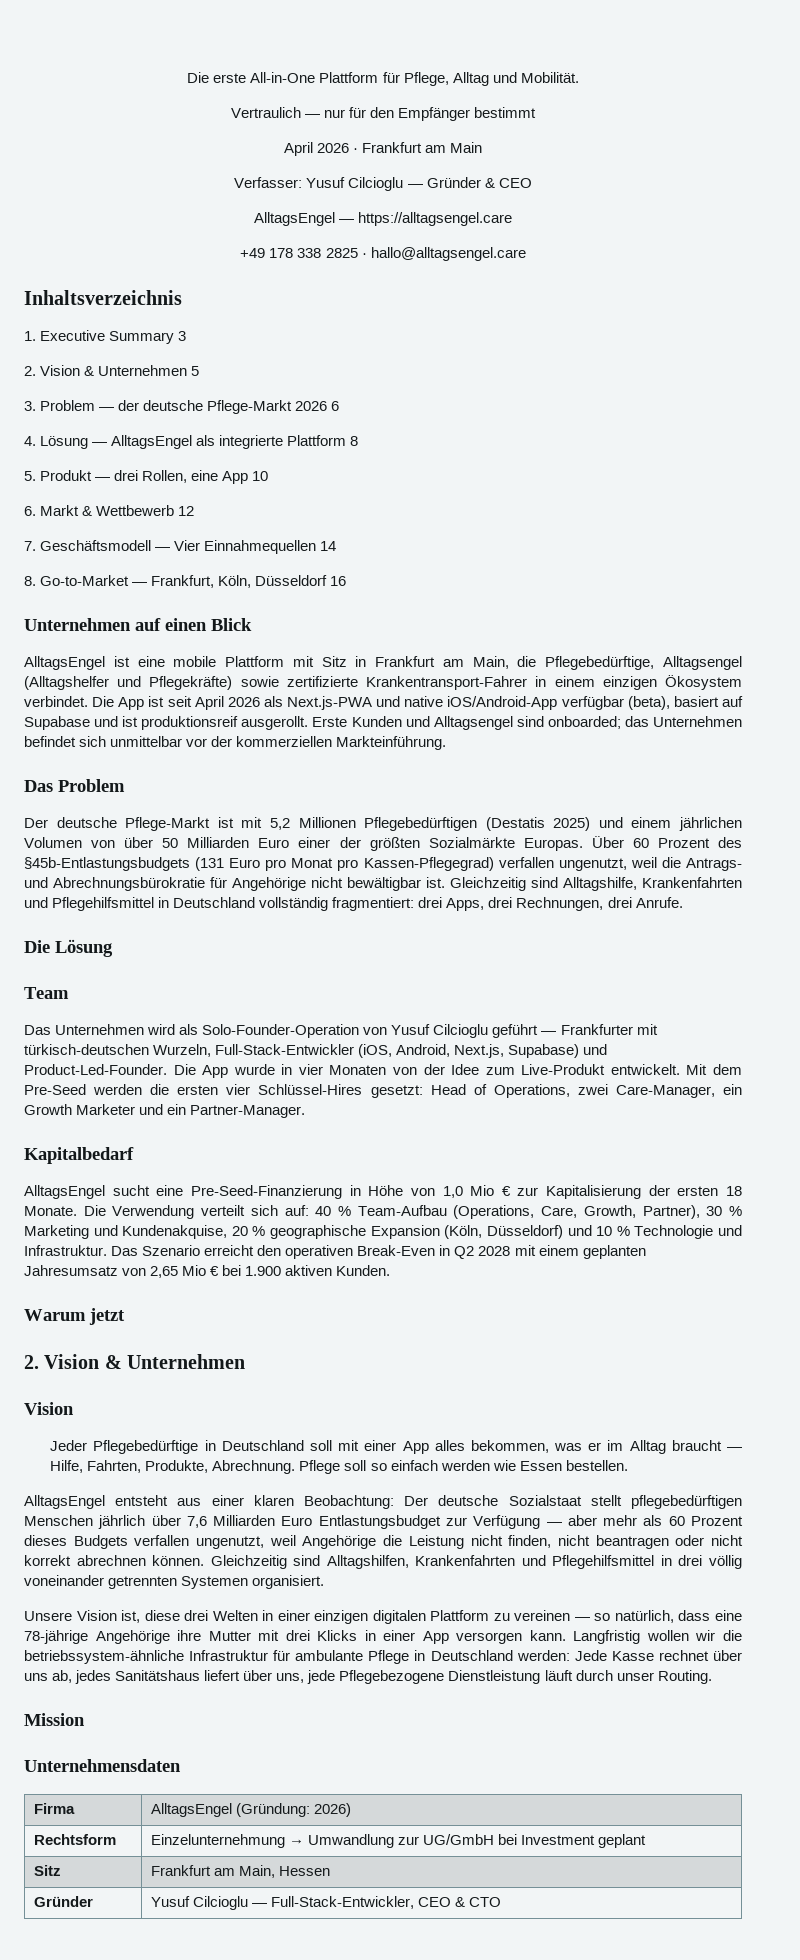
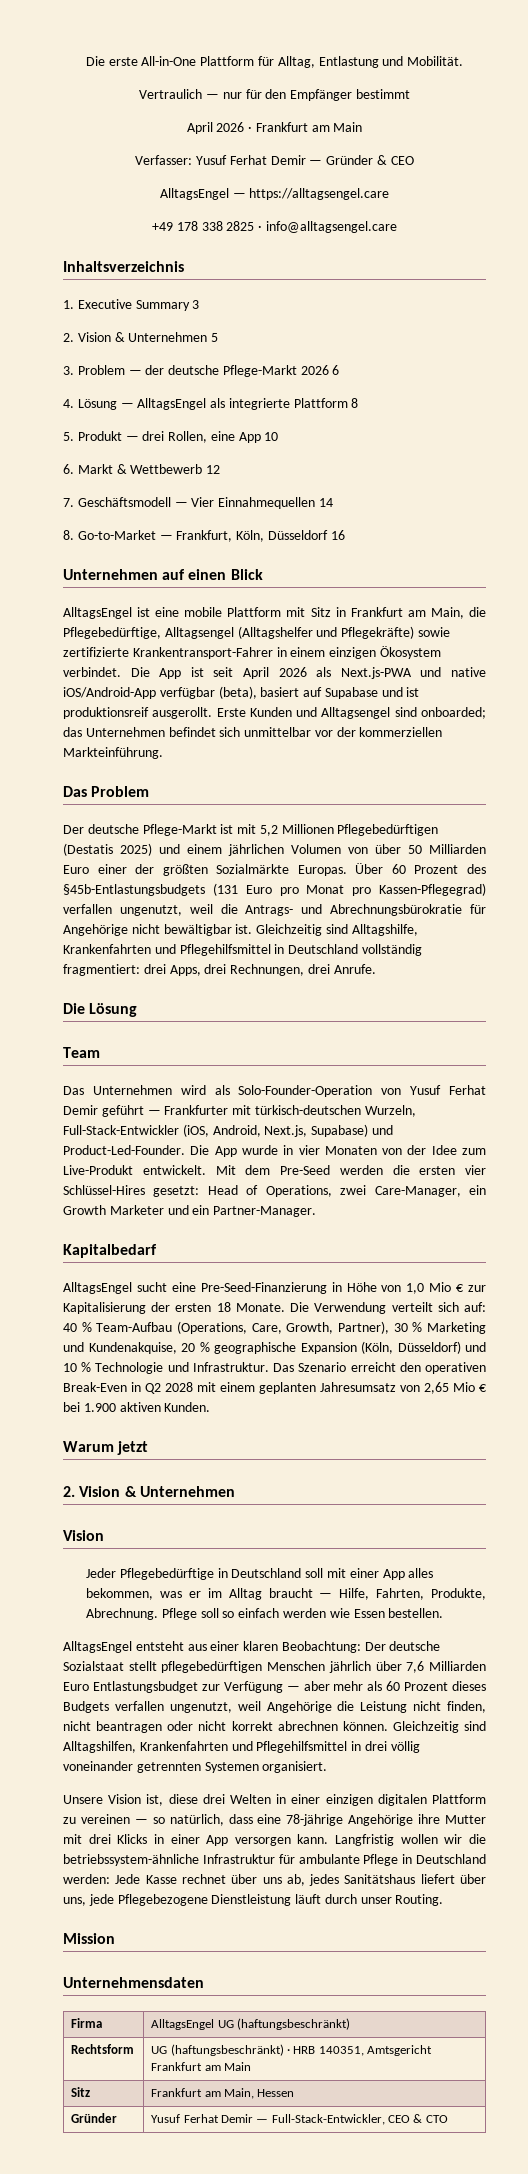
- Die erste All-in-One Plattform für Pflege, Alltag und Mobilität.
+ Die erste All-in-One Plattform für Alltag, Entlastung und Mobilität.
- Verfasser: Yusuf Cilcioglu — Gründer & CEO
+ Verfasser: Yusuf Ferhat Demir — Gründer & CEO
- +49 178 338 2825 · hallo@alltagsengel.care
+ +49 178 338 2825 · info@alltagsengel.care
- Das Unternehmen wird als Solo-Founder-Operation von Yusuf Cilcioglu geführt — Frankfurter mit türkisch-deutschen Wurzeln, Full-Stack-Entwickler (iOS, Android, Next.js, Supabase) und Product-Led-Founder.
+ Das Unternehmen wird als Solo-Founder-Operation von Yusuf Ferhat Demir geführt — Frankfurter mit türkisch-deutschen Wurzeln, Full-Stack-Entwickler (iOS, Android, Next.js, Supabase) und Product-Led-Founder.
- Firma | AlltagsEngel (Gründung: 2026)
+ Firma | AlltagsEngel UG (haftungsbeschränkt)
- Rechtsform | Einzelunternehmung → Umwandlung zur UG/GmbH bei Investment geplant
+ Rechtsform | UG (haftungsbeschränkt) · HRB 140351, Amtsgericht Frankfurt am Main
- Gründer | Yusuf Cilcioglu — Full-Stack-Entwickler, CEO & CTO
+ Gründer | Yusuf Ferhat Demir — Full-Stack-Entwickler, CEO & CTO

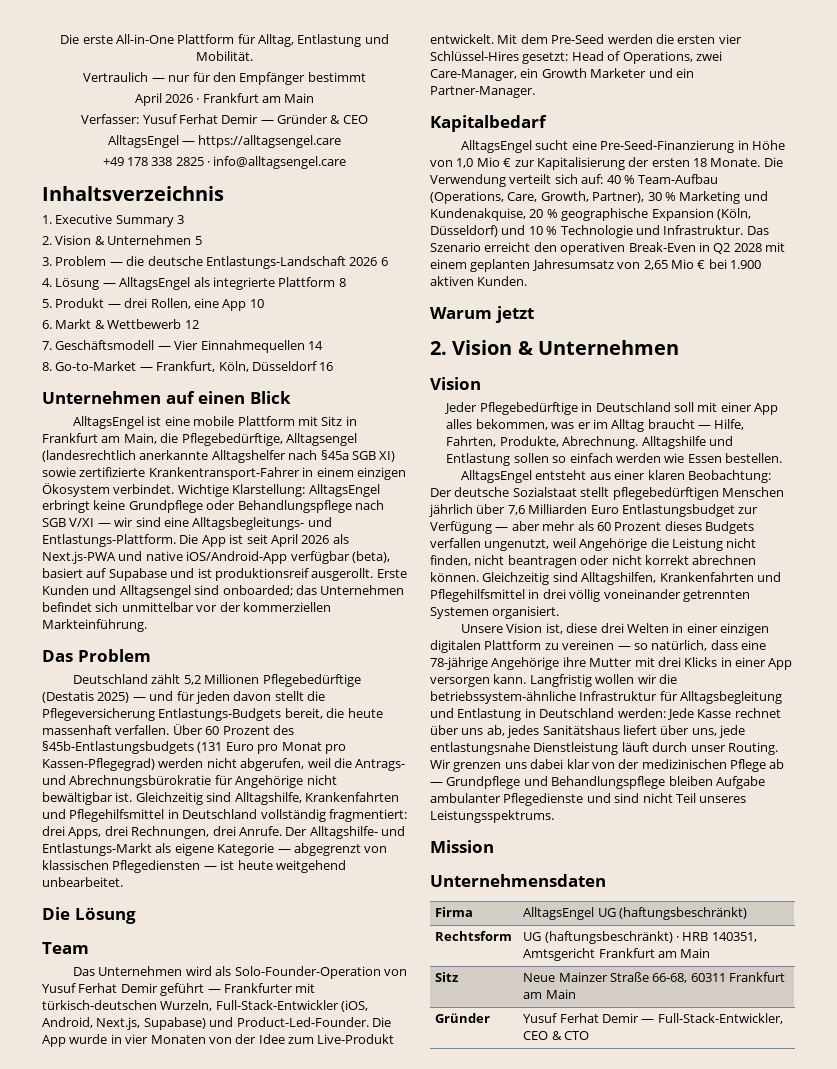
- 3. Problem — der deutsche Pflege-Markt 2026 6
+ 3. Problem — die deutsche Entlastungs-Landschaft 2026 6
- AlltagsEngel ist eine mobile Plattform mit Sitz in Frankfurt am Main, die Pflegebedürftige, Alltagsengel (Alltagshelfer und Pflegekräfte) sowie zertifizierte Krankentransport-Fahrer in einem einzigen Ökosystem verbindet.
+ AlltagsEngel ist eine mobile Plattform mit Sitz in Frankfurt am Main, die Pflegebedürftige, Alltagsengel (landesrechtlich anerkannte Alltagshelfer nach §45a SGB XI) sowie zertifizierte Krankentransport-Fahrer in einem einzigen Ökosystem verbindet.
+ Wichtige Klarstellung: AlltagsEngel erbringt keine Grundpflege oder Behandlungspflege nach SGB V/XI — wir sind eine Alltagsbegleitungs- und Entlastungs-Plattform.
- Der deutsche Pflege-Markt ist mit 5,2 Millionen Pflegebedürftigen (Destatis 2025) und einem jährlichen Volumen von über 50 Milliarden Euro einer der größten Sozialmärkte Europas.
+ Deutschland zählt 5,2 Millionen Pflegebedürftige (Destatis 2025) — und für jeden davon stellt die Pflegeversicherung Entlastungs-Budgets bereit, die heute massenhaft verfallen.
- Über 60 Prozent des §45b-Entlastungsbudgets (131 Euro pro Monat pro Kassen-Pflegegrad) verfallen ungenutzt, weil die Antrags- und Abrechnungsbürokratie für Angehörige nicht bewältigbar ist.
+ Über 60 Prozent des §45b-Entlastungsbudgets (131 Euro pro Monat pro Kassen-Pflegegrad) werden nicht abgerufen, weil die Antrags- und Abrechnungsbürokratie für Angehörige nicht bewältigbar ist.
+ Der Alltagshilfe- und Entlastungs-Markt als eigene Kategorie — abgegrenzt von klassischen Pflegediensten — ist heute weitgehend unbearbeitet.
- Pflege soll so einfach werden wie Essen bestellen.
+ Alltagshilfe und Entlastung sollen so einfach werden wie Essen bestellen.
- Langfristig wollen wir die betriebssystem-ähnliche Infrastruktur für ambulante Pflege in Deutschland werden: Jede Kasse rechnet über uns ab, jedes Sanitätshaus liefert über uns, jede Pflegebezogene Dienstleistung läuft durch unser Routing.
+ Langfristig wollen wir die betriebssystem-ähnliche Infrastruktur für Alltagsbegleitung und Entlastung in Deutschland werden: Jede Kasse rechnet über uns ab, jedes Sanitätshaus liefert über uns, jede entlastungsnahe Dienstleistung läuft durch unser Routing. Wir grenzen uns dabei klar von der medizinischen Pflege ab — Grundpflege und Behandlungspflege bleiben Aufgabe ambulanter Pflegedienste und sind nicht Teil unseres Leistungsspektrums.
- Sitz | Frankfurt am Main, Hessen
+ Sitz | Neue Mainzer Straße 66-68, 60311 Frankfurt am Main

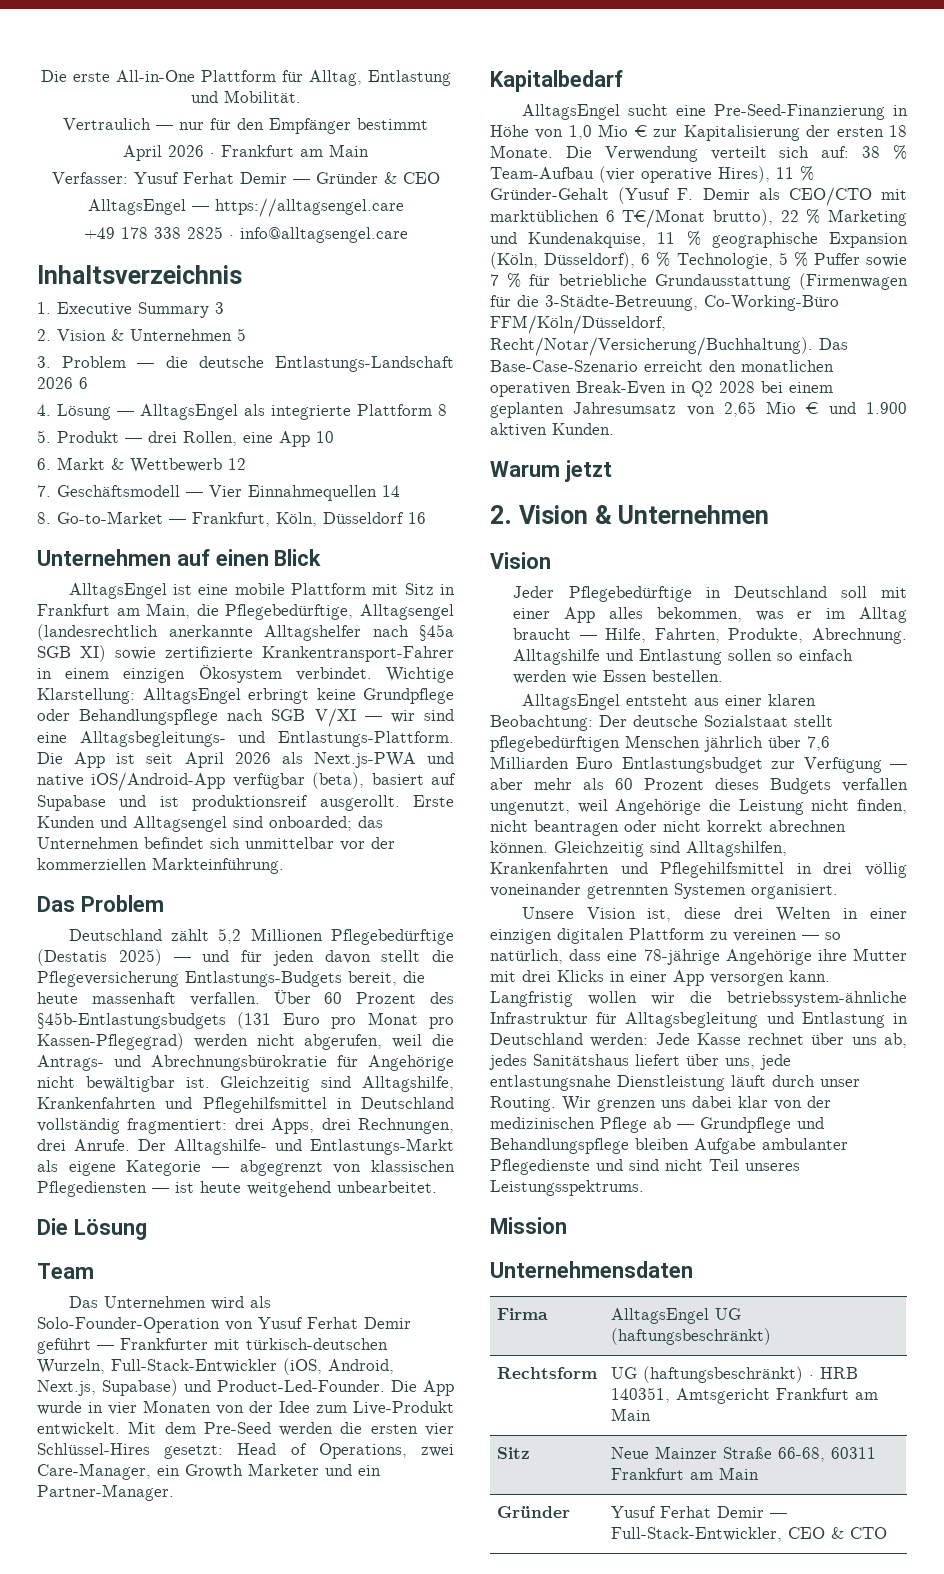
- Die Verwendung verteilt sich auf: 40 % Team-Aufbau (Operations, Care, Growth, Partner), 30 % Marketing und Kundenakquise, 20 % geographische Expansion (Köln, Düsseldorf) und 10 % Technologie und Infrastruktur. Das Szenario erreicht den operativen Break-Even in Q2 2028 mit einem geplanten Jahresumsatz von 2,65 Mio € bei 1.900 aktiven Kunden.
+ Die Verwendung verteilt sich auf: 38 % Team-Aufbau (vier operative Hires), 11 % Gründer-Gehalt (Yusuf F. Demir als CEO/CTO mit marktüblichen 6 T€/Monat brutto), 22 % Marketing und Kundenakquise, 11 % geographische Expansion (Köln, Düsseldorf), 6 % Technologie, 5 % Puffer sowie 7 % für betriebliche Grundausstattung (Firmenwagen für die 3-Städte-Betreuung, Co-Working-Büro FFM/Köln/Düsseldorf, Recht/Notar/Versicherung/Buchhaltung). Das Base-Case-Szenario erreicht den monatlichen operativen Break-Even in Q2 2028 bei einem geplanten Jahresumsatz von 2,65 Mio € und 1.900 aktiven Kunden.

